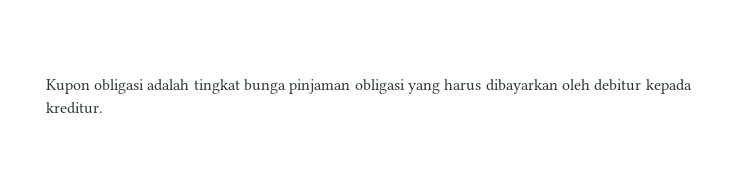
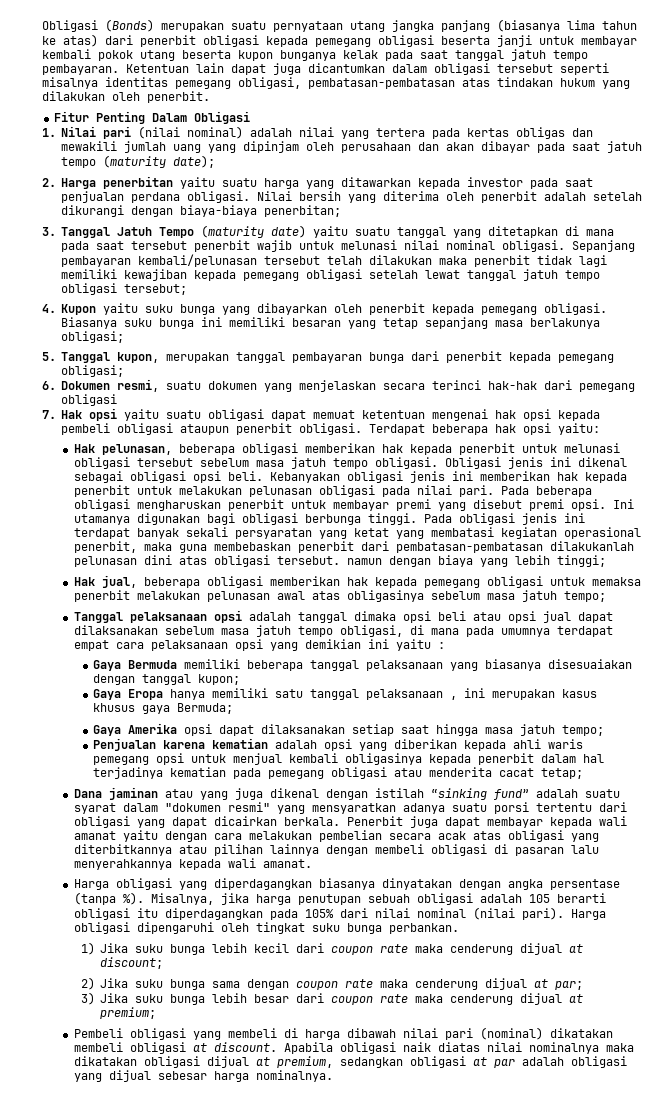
- Kupon obligasi adalah tingkat bunga pinjaman obligasi yang harus dibayarkan oleh debitur kepada kreditur.
+ Obligasi (Bonds) merupakan suatu pernyataan utang jangka panjang (biasanya lima tahun ke atas) dari penerbit obligasi kepada pemegang obligasi beserta janji untuk membayar kembali pokok utang beserta kupon bunganya kelak pada saat tanggal jatuh tempo pembayaran. Ketentuan lain dapat juga dicantumkan dalam obligasi tersebut seperti misalnya identitas pemegang obligasi, pembatasan-pembatasan atas tindakan hukum yang dilakukan oleh penerbit.
+ Fitur Penting Dalam Obligasi
+ 1. Nilai pari (nilai nominal) adalah nilai yang tertera pada kertas obligas dan mewakili jumlah uang yang dipinjam oleh perusahaan dan akan dibayar pada saat jatuh tempo (maturity date);
+ 2. Harga penerbitan yaitu suatu harga yang ditawarkan kepada investor pada saat penjualan perdana obligasi. Nilai bersih yang diterima oleh penerbit adalah setelah dikurangi dengan biaya-biaya penerbitan;
+ 3. Tanggal Jatuh Tempo (maturity date) yaitu suatu tanggal yang ditetapkan di mana pada saat tersebut penerbit wajib untuk melunasi nilai nominal obligasi. Sepanjang pembayaran kembali/pelunasan tersebut telah dilakukan maka penerbit tidak lagi memiliki kewajiban kepada pemegang obligasi setelah lewat tanggal jatuh tempo obligasi tersebut;
+ 4. Kupon yaitu suku bunga yang dibayarkan oleh penerbit kepada pemegang obligasi. Biasanya suku bunga ini memiliki besaran yang tetap sepanjang masa berlakunya obligasi;
+ 5. Tanggal kupon, merupakan tanggal pembayaran bunga dari penerbit kepada pemegang obligasi;
+ 6. Dokumen resmi, suatu dokumen yang menjelaskan secara terinci hak-hak dari pemegang obligasi
+ 7. Hak opsi yaitu suatu obligasi dapat memuat ketentuan mengenai hak opsi kepada pembeli obligasi ataupun penerbit obligasi. Terdapat beberapa hak opsi yaitu:
+ Hak pelunasan, beberapa obligasi memberikan hak kepada penerbit untuk melunasi obligasi tersebut sebelum masa jatuh tempo obligasi. Obligasi jenis ini dikenal sebagai obligasi opsi beli. Kebanyakan obligasi jenis ini memberikan hak kepada penerbit untuk melakukan pelunasan obligasi pada nilai pari. Pada beberapa obligasi mengharuskan penerbit untuk membayar premi yang disebut premi opsi. Ini utamanya digunakan bagi obligasi berbunga tinggi. Pada obligasi jenis ini terdapat banyak sekali persyaratan yang ketat yang membatasi kegiatan operasional penerbit, maka guna membebaskan penerbit dari pembatasan-pembatasan dilakukanlah pelunasan dini atas obligasi tersebut. namun dengan biaya yang lebih tinggi;
+ Hak jual, beberapa obligasi memberikan hak kepada pemegang obligasi untuk memaksa penerbit melakukan pelunasan awal atas obligasinya sebelum masa jatuh tempo;
+ Tanggal pelaksanaan opsi adalah tanggal dimaka opsi beli atau opsi jual dapat dilaksanakan sebelum masa jatuh tempo obligasi, di mana pada umumnya terdapat empat cara pelaksanaan opsi yang demikian ini yaitu :
+ Gaya Bermuda memiliki beberapa tanggal pelaksanaan yang biasanya disesuaiakan dengan tanggal kupon;
+ Gaya Eropa hanya memiliki satu tanggal pelaksanaan , ini merupakan kasus khusus gaya Bermuda;
+ Gaya Amerika opsi dapat dilaksanakan setiap saat hingga masa jatuh tempo;
+ Penjualan karena kematian adalah opsi yang diberikan kepada ahli waris pemegang opsi untuk menjual kembali obligasinya kepada penerbit dalam hal terjadinya kematian pada pemegang obligasi atau menderita cacat tetap;
+ Dana jaminan atau yang juga dikenal dengan istilah “sinking fund” adalah suatu syarat dalam "dokumen resmi" yang mensyaratkan adanya suatu porsi tertentu dari obligasi yang dapat dicairkan berkala. Penerbit juga dapat membayar kepada wali amanat yaitu dengan cara melakukan pembelian secara acak atas obligasi yang diterbitkannya atau pilihan lainnya dengan membeli obligasi di pasaran lalu menyerahkannya kepada wali amanat.
+ Harga obligasi yang diperdagangkan biasanya dinyatakan dengan angka persentase (tanpa %). Misalnya, jika harga penutupan sebuah obligasi adalah 105 berarti obligasi itu diperdagangkan pada 105% dari nilai nominal (nilai pari). Harga obligasi dipengaruhi oleh tingkat suku bunga perbankan.
+ 1) Jika suku bunga lebih kecil dari coupon rate maka cenderung dijual at discount;
+ 2) Jika suku bunga sama dengan coupon rate maka cenderung dijual at par;
+ 3) Jika suku bunga lebih besar dari coupon rate maka cenderung dijual at premium;
+ Pembeli obligasi yang membeli di harga dibawah nilai pari (nominal) dikatakan membeli obligasi at discount. Apabila obligasi naik diatas nilai nominalnya maka dikatakan obligasi dijual at premium, sedangkan obligasi at par adalah obligasi yang dijual sebesar harga nominalnya.

